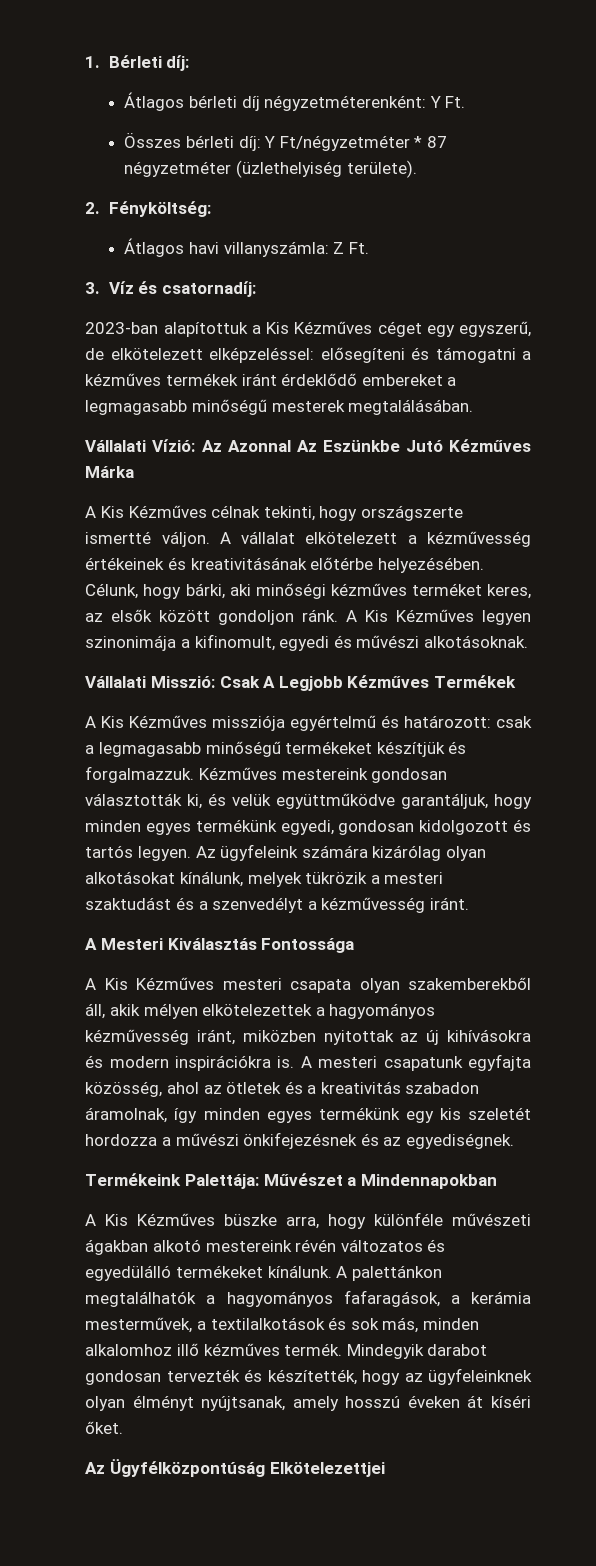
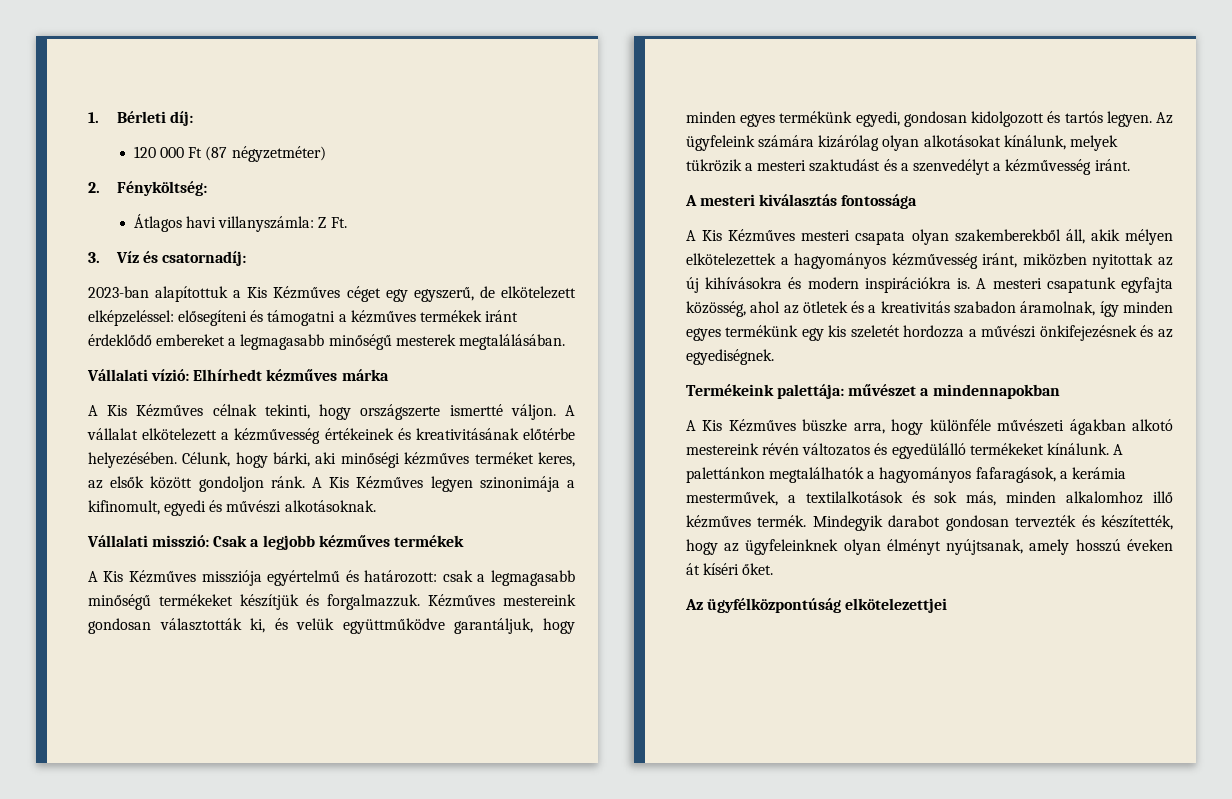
- Átlagos bérleti díj négyzetméterenként: Y Ft.
- Összes bérleti díj: Y Ft/négyzetméter * 87 négyzetméter (üzlethelyiség területe).
+ 120 000 Ft (87 négyzetméter)
- Vállalati Vízió: Az Azonnal Az Eszünkbe Jutó Kézműves Márka
+ Vállalati vízió: Elhírhedt kézműves márka
- Vállalati Misszió: Csak A Legjobb Kézműves Termékek
+ Vállalati misszió: Csak a legjobb kézműves termékek
- A Mesteri Kiválasztás Fontossága
+ A mesteri kiválasztás fontossága
- Termékeink Palettája: Művészet a Mindennapokban
+ Termékeink palettája: művészet a mindennapokban
- Az Ügyfélközpontúság Elkötelezettjei
+ Az ügyfélközpontúság elkötelezettjei

